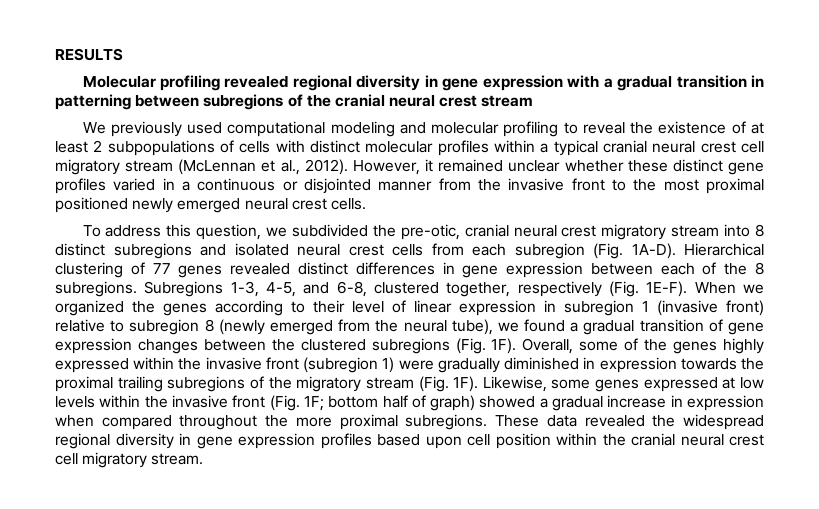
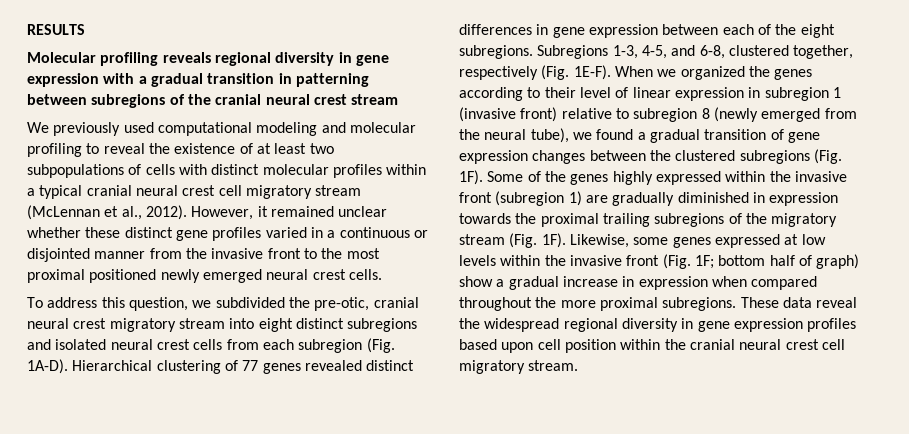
- Molecular profiling revealed regional diversity in gene expression with a gradual transition in patterning between subregions of the cranial neural crest stream
+ Molecular profiling reveals regional diversity in gene expression with a gradual transition in patterning between subregions of the cranial neural crest stream
- We previously used computational modeling and molecular profiling to reveal the existence of at least 2 subpopulations of cells with distinct molecular profiles within a typical cranial neural crest cell migratory stream (McLennan et al., 2012).
+ We previously used computational modeling and molecular profiling to reveal the existence of at least two subpopulations of cells with distinct molecular profiles within a typical cranial neural crest cell migratory stream (McLennan et al., 2012).
- To address this question, we subdivided the pre-otic, cranial neural crest migratory stream into 8 distinct subregions and isolated neural crest cells from each subregion (Fig. 1A-D).
+ To address this question, we subdivided the pre-otic, cranial neural crest migratory stream into eight distinct subregions and isolated neural crest cells from each subregion (Fig. 1A-D).
- Hierarchical clustering of 77 genes revealed distinct differences in gene expression between each of the 8 subregions.
+ Hierarchical clustering of 77 genes revealed distinct differences in gene expression between each of the eight subregions.
- Overall, some of the genes highly expressed within the invasive front (subregion 1) were gradually diminished in expression towards the proximal trailing subregions of the migratory stream (Fig. 1F).
+ Some of the genes highly expressed within the invasive front (subregion 1) are gradually diminished in expression towards the proximal trailing subregions of the migratory stream (Fig. 1F).
- Likewise, some genes expressed at low levels within the invasive front (Fig. 1F; bottom half of graph) showed a gradual increase in expression when compared throughout the more proximal subregions.
+ Likewise, some genes expressed at low levels within the invasive front (Fig. 1F; bottom half of graph) show a gradual increase in expression when compared throughout the more proximal subregions.
- These data revealed the widespread regional diversity in gene expression profiles based upon cell position within the cranial neural crest cell migratory stream.
+ These data reveal the widespread regional diversity in gene expression profiles based upon cell position within the cranial neural crest cell migratory stream.

